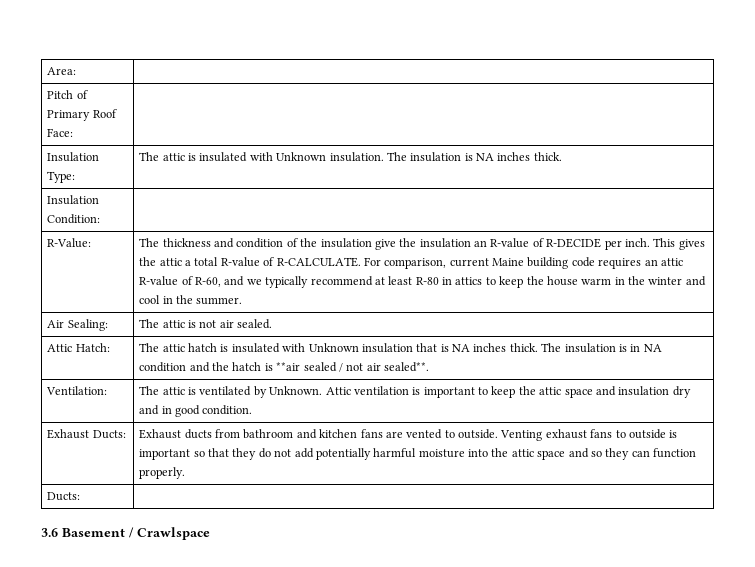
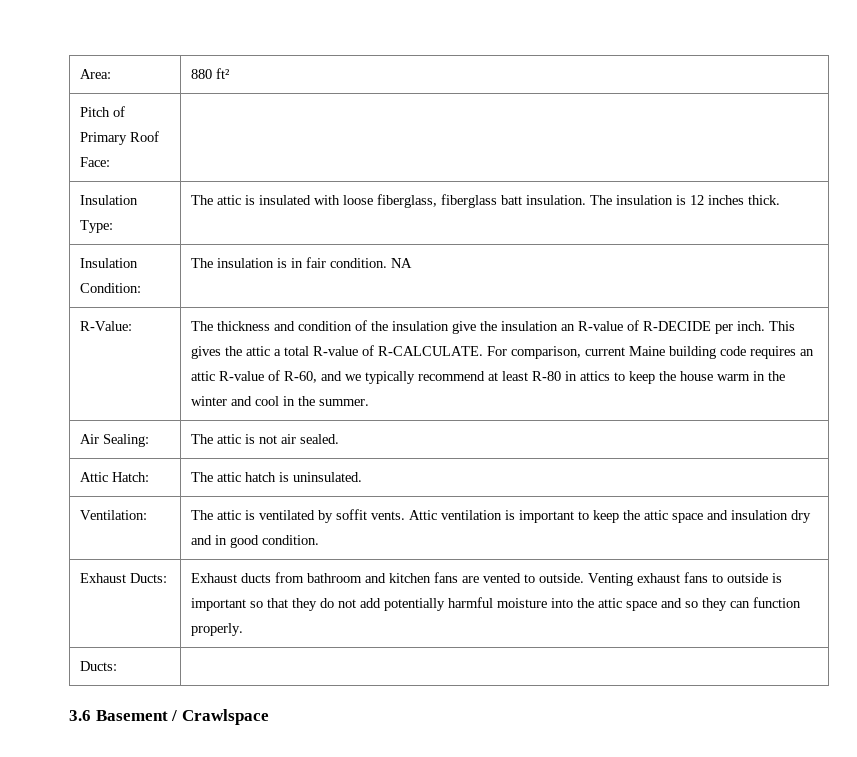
- Area: |
+ Area: | 880 ft²
- Insulation Type: | The attic is insulated with Unknown insulation. The insulation is NA inches thick.
+ Insulation Type: | The attic is insulated with loose fiberglass, fiberglass batt insulation. The insulation is 12 inches thick.
- Insulation Condition: |
+ Insulation Condition: | The insulation is in fair condition. NA
- Attic Hatch: | The attic hatch is insulated with Unknown insulation that is NA inches thick. The insulation is in NA condition and the hatch is **air sealed / not air sealed**.
+ Attic Hatch: | The attic hatch is uninsulated.
- Ventilation: | The attic is ventilated by Unknown. Attic ventilation is important to keep the attic space and insulation dry and in good condition.
+ Ventilation: | The attic is ventilated by soffit vents. Attic ventilation is important to keep the attic space and insulation dry and in good condition.

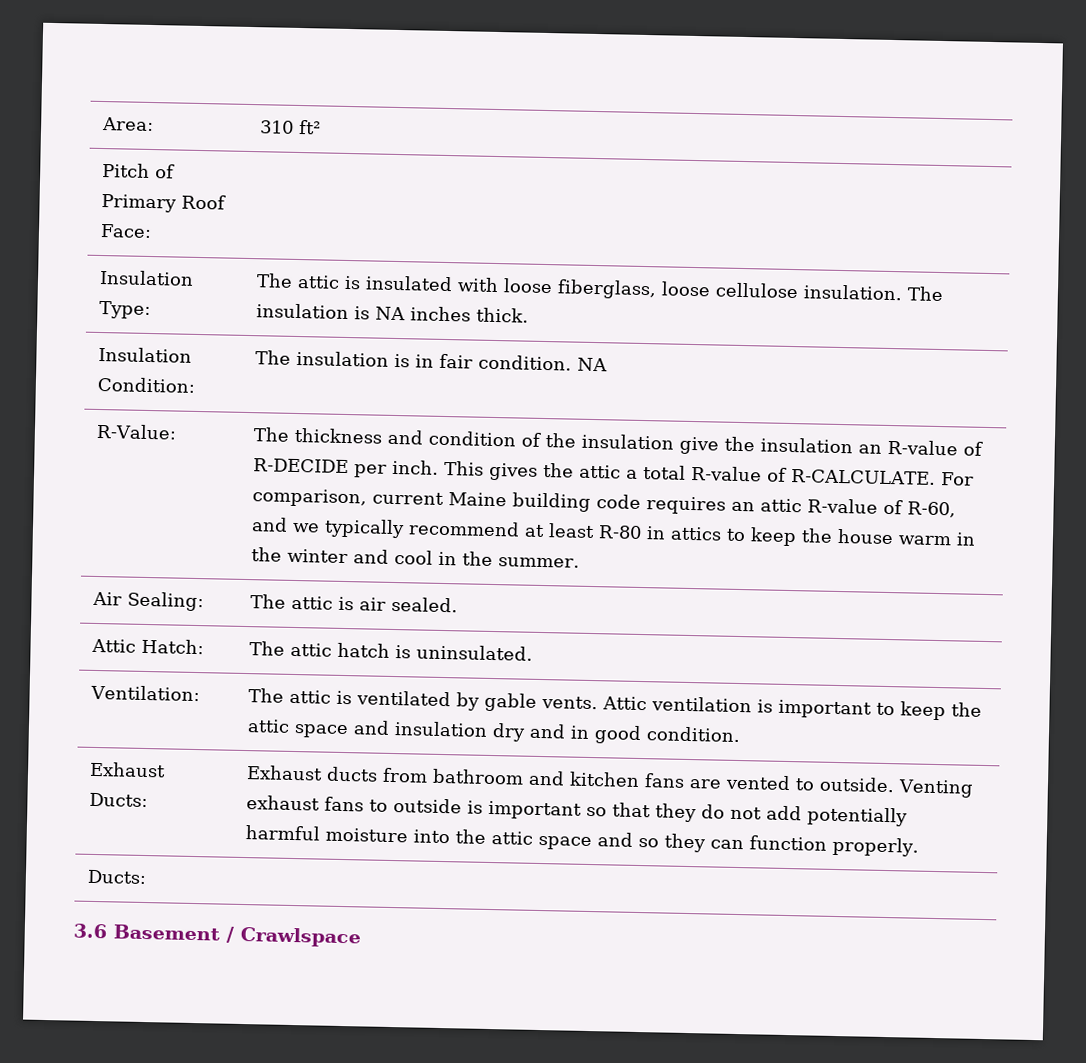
- Area: | 880 ft²
+ Area: | 310 ft²
- Insulation Type: | The attic is insulated with loose fiberglass, fiberglass batt insulation. The insulation is 12 inches thick.
+ Insulation Type: | The attic is insulated with loose fiberglass, loose cellulose insulation. The insulation is NA inches thick.
- Air Sealing: | The attic is not air sealed.
+ Air Sealing: | The attic is air sealed.
- Ventilation: | The attic is ventilated by soffit vents. Attic ventilation is important to keep the attic space and insulation dry and in good condition.
+ Ventilation: | The attic is ventilated by gable vents. Attic ventilation is important to keep the attic space and insulation dry and in good condition.

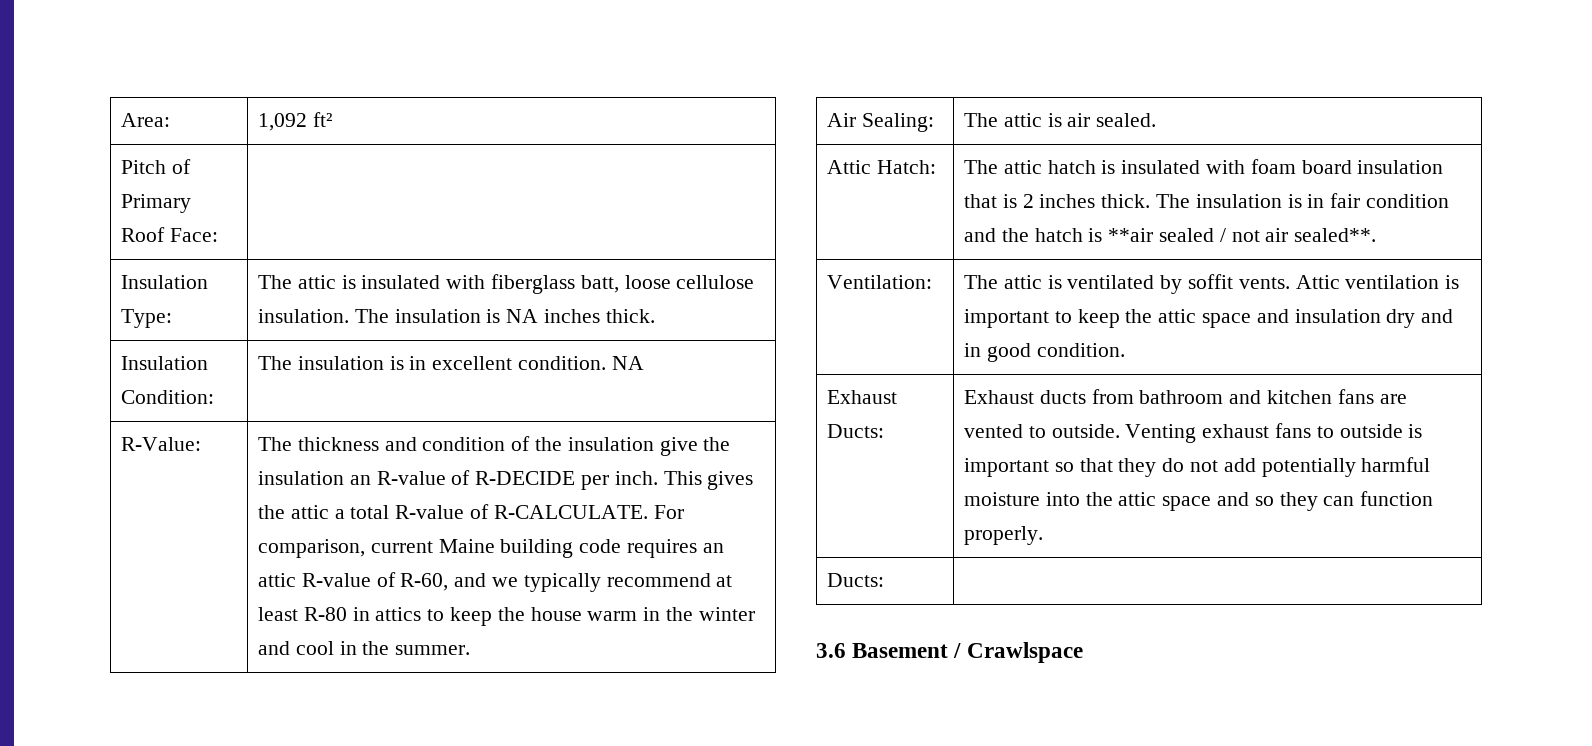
- Area: | 310 ft²
+ Area: | 1,092 ft²
- Insulation Type: | The attic is insulated with loose fiberglass, loose cellulose insulation. The insulation is NA inches thick.
+ Insulation Type: | The attic is insulated with fiberglass batt, loose cellulose insulation. The insulation is NA inches thick.
- Insulation Condition: | The insulation is in fair condition. NA
+ Insulation Condition: | The insulation is in excellent condition. NA
- Attic Hatch: | The attic hatch is uninsulated.
+ Attic Hatch: | The attic hatch is insulated with foam board insulation that is 2 inches thick. The insulation is in fair condition and the hatch is **air sealed / not air sealed**.
- Ventilation: | The attic is ventilated by gable vents. Attic ventilation is important to keep the attic space and insulation dry and in good condition.
+ Ventilation: | The attic is ventilated by soffit vents. Attic ventilation is important to keep the attic space and insulation dry and in good condition.

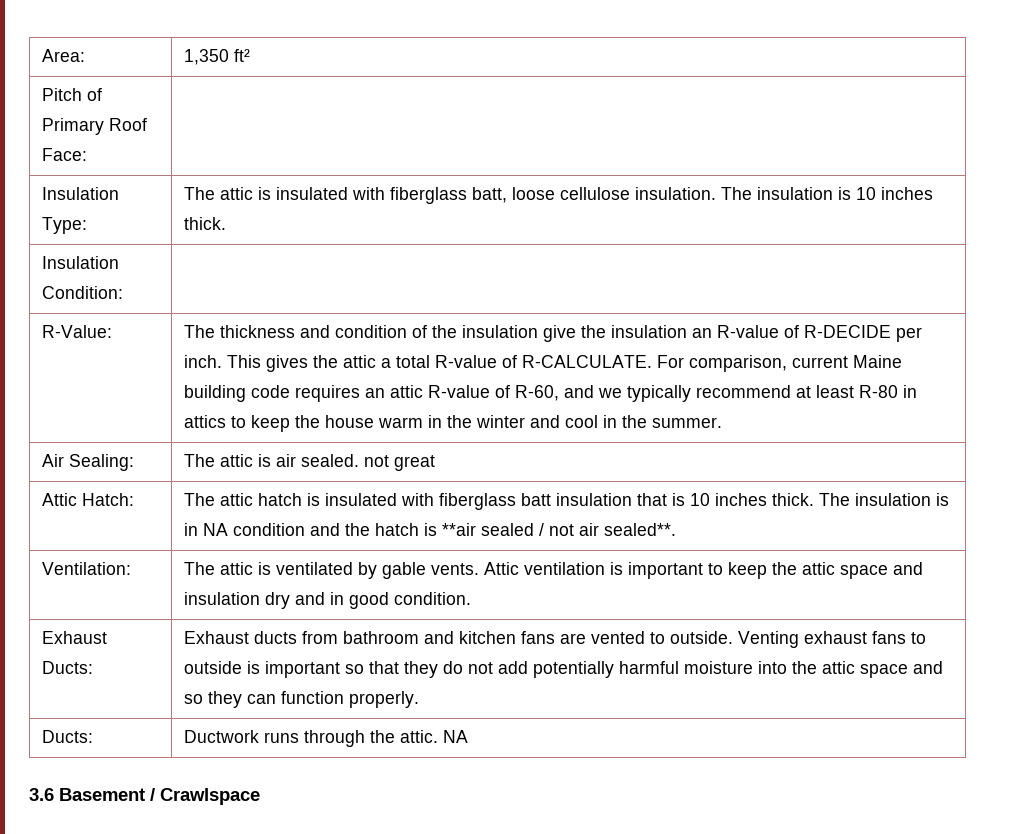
- Area: | 1,092 ft²
+ Area: | 1,350 ft²
- Insulation Type: | The attic is insulated with fiberglass batt, loose cellulose insulation. The insulation is NA inches thick.
+ Insulation Type: | The attic is insulated with fiberglass batt, loose cellulose insulation. The insulation is 10 inches thick.
- Insulation Condition: | The insulation is in excellent condition. NA
+ Insulation Condition: |
- Air Sealing: | The attic is air sealed.
+ Air Sealing: | The attic is air sealed. not great
- Attic Hatch: | The attic hatch is insulated with foam board insulation that is 2 inches thick. The insulation is in fair condition and the hatch is **air sealed / not air sealed**.
+ Attic Hatch: | The attic hatch is insulated with fiberglass batt insulation that is 10 inches thick. The insulation is in NA condition and the hatch is **air sealed / not air sealed**.
- Ventilation: | The attic is ventilated by soffit vents. Attic ventilation is important to keep the attic space and insulation dry and in good condition.
+ Ventilation: | The attic is ventilated by gable vents. Attic ventilation is important to keep the attic space and insulation dry and in good condition.
  Exhaust Ducts: | Exhaust ducts from bathroom and kitchen fans are vented to outside. Venting exhaust fans to outside is important so that they do not add potentially harmful moisture into the attic space and so they can function properly.
- Ducts: |
+ Ducts: | Ductwork runs through the attic. NA

